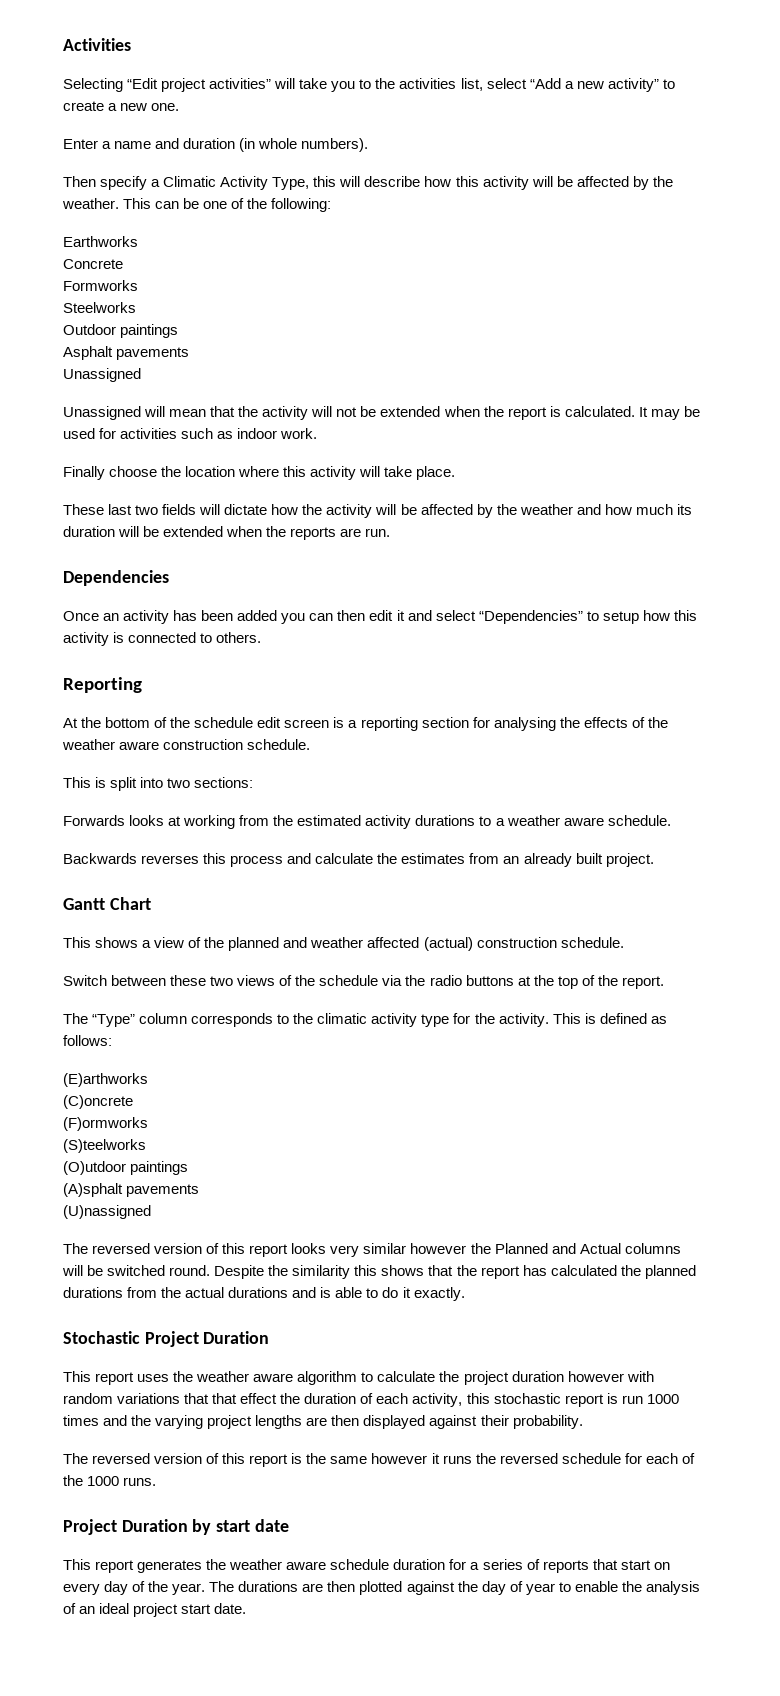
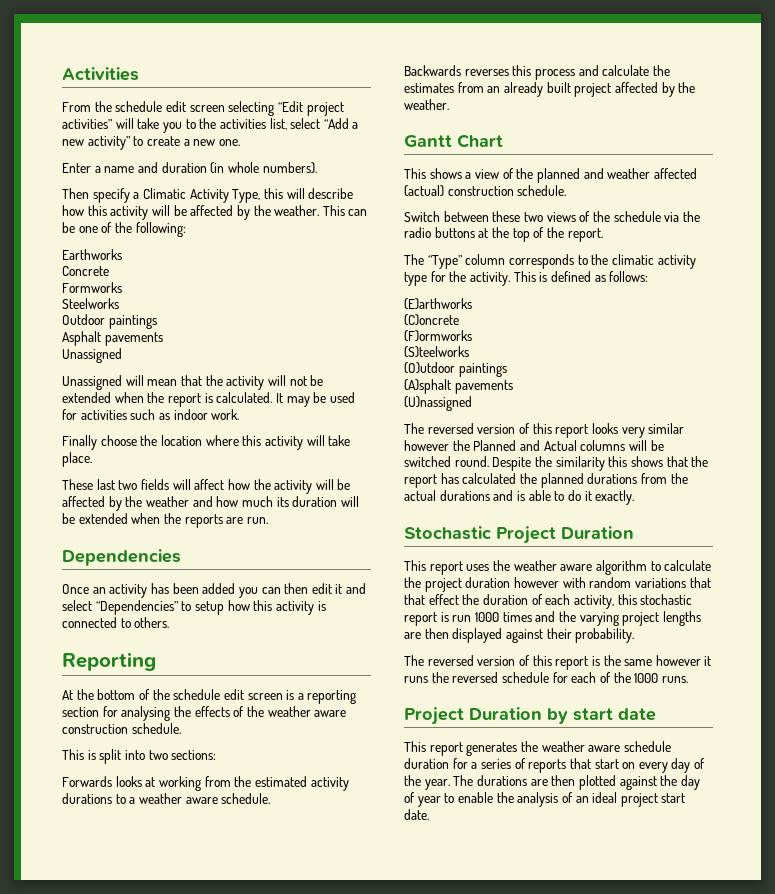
- Selecting “Edit project activities” will take you to the activities list, select “Add a new activity” to create a new one.
+ From the schedule edit screen selecting “Edit project activities” will take you to the activities list, select “Add a new activity” to create a new one.
- These last two fields will dictate how the activity will be affected by the weather and how much its duration will be extended when the reports are run.
+ These last two fields will affect how the activity will be affected by the weather and how much its duration will be extended when the reports are run.
- Backwards reverses this process and calculate the estimates from an already built project.
+ Backwards reverses this process and calculate the estimates from an already built project affected by the weather.

